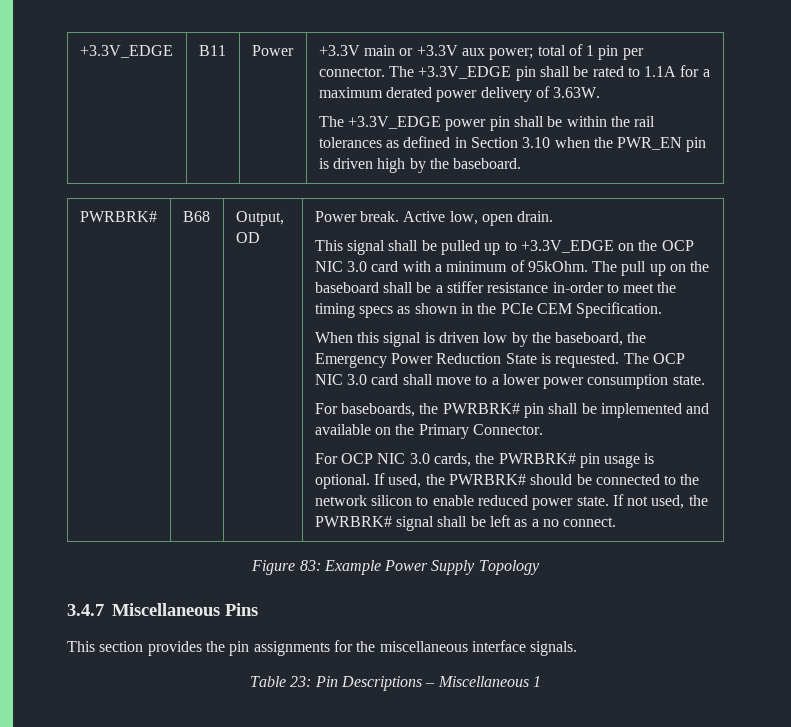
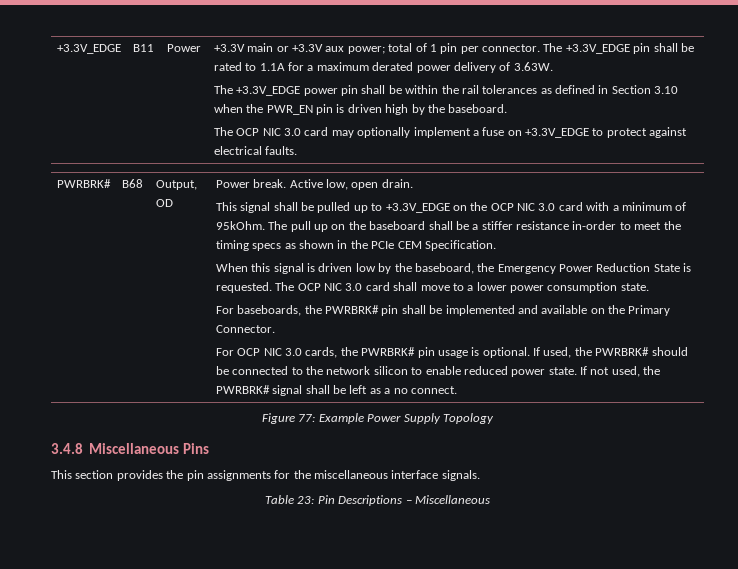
+ The OCP NIC 3.0 card may optionally implement a fuse on +3.3V_EDGE to protect against electrical faults.
- Figure 83: Example Power Supply Topology
+ Figure 77: Example Power Supply Topology
- 3.4.7 Miscellaneous Pins
+ 3.4.8 Miscellaneous Pins
- Table 23: Pin Descriptions – Miscellaneous 1
+ Table 23: Pin Descriptions – Miscellaneous

